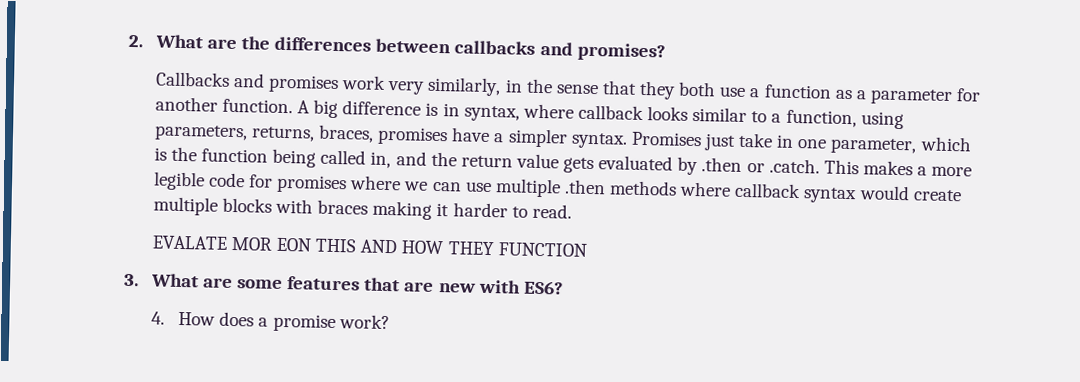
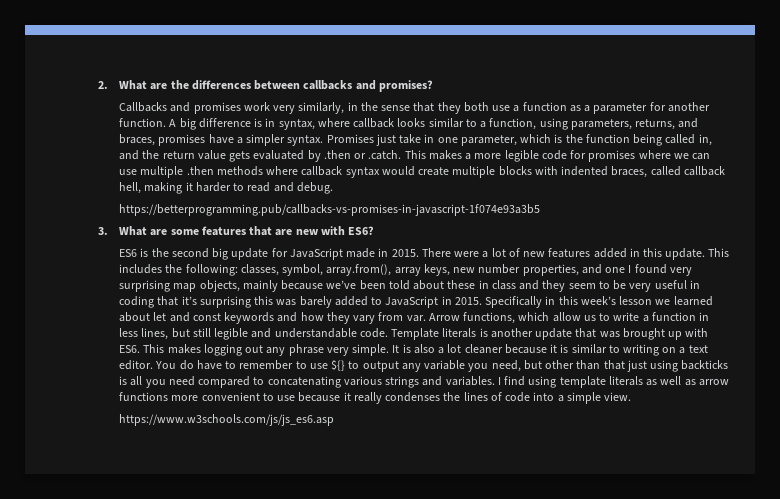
- A big difference is in syntax, where callback looks similar to a function, using parameters, returns, braces, promises have a simpler syntax.
+ A big difference is in syntax, where callback looks similar to a function, using parameters, returns, and braces, promises have a simpler syntax.
- Promises just take in one parameter, which is the function being called in, and the return value gets evaluated by .then or .catch. This makes a more legible code for promises where we can use multiple .then methods where callback syntax would create multiple blocks with braces making it harder to read.
- EVALATE MOR EON THIS AND HOW THEY FUNCTION
+ Promises just take in one parameter, which is the function being called in, and the return value gets evaluated by .then or .catch. This makes a more legible code for promises where we can use multiple .then methods where callback syntax would create multiple blocks with indented braces, called callback hell, making it harder to read and debug.
+ https://betterprogramming.pub/callbacks-vs-promises-in-javascript-1f074e93a3b5
- 4. How does a promise work?
+ ES6 is the second big update for JavaScript made in 2015. There were a lot of new features added in this update. This includes the following: classes, symbol, array.from(), array keys, new number properties, and one I found very surprising map objects, mainly because we’ve been told about these in class and they seem to be very useful in coding that it’s surprising this was barely added to JavaScript in 2015. Specifically in this week’s lesson we learned about let and const keywords and how they vary from var. Arrow functions, which allow us to write a function in less lines, but still legible and understandable code. Template literals is another update that was brought up with ES6. This makes logging out any phrase very simple. It is also a lot cleaner because it is similar to writing on a text editor. You do have to remember to use ${} to output any variable you need, but other than that just using backticks is all you need compared to concatenating various strings and variables. I find using template literals as well as arrow functions more convenient to use because it really condenses the lines of code into a simple view.
+ https://www.w3schools.com/js/js_es6.asp

